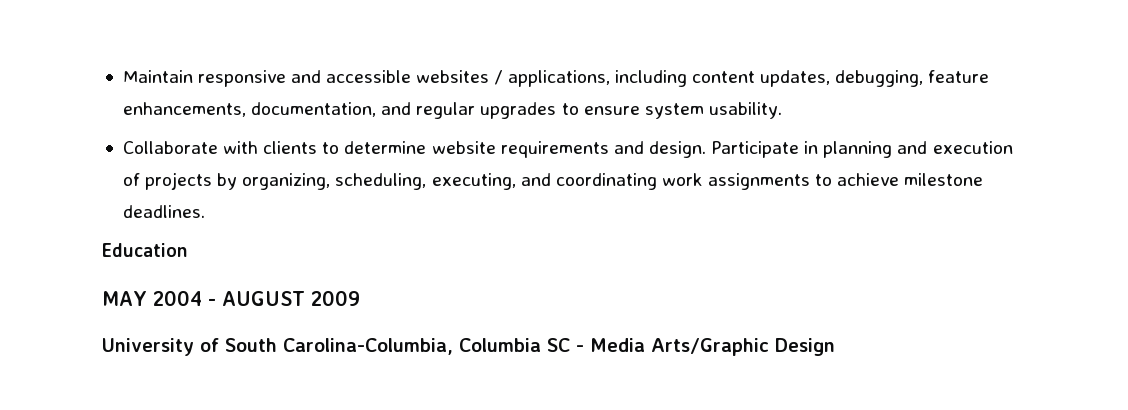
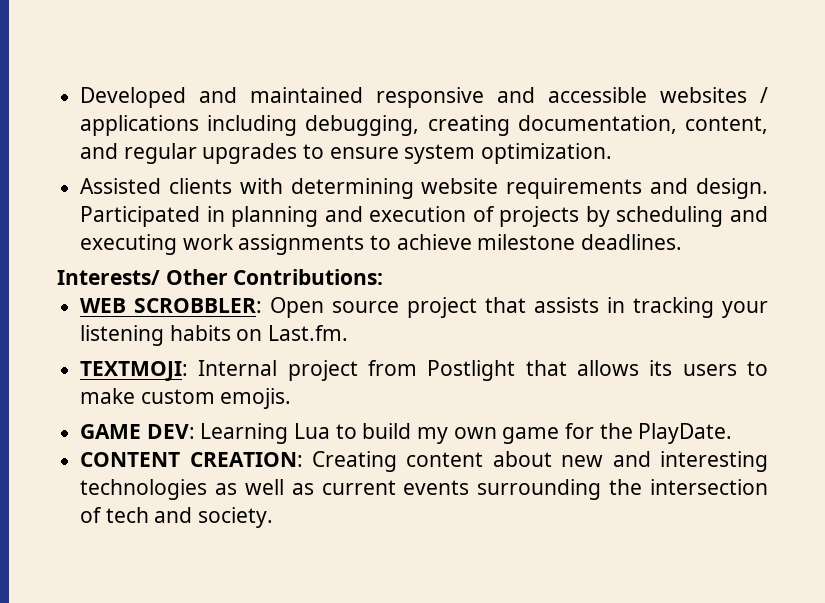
- Maintain responsive and accessible websites / applications, including content updates, debugging, feature enhancements, documentation, and regular upgrades to ensure system usability.
- Collaborate with clients to determine website requirements and design.
+ Developed and maintained responsive and accessible websites / applications including debugging, creating documentation, content, and regular upgrades to ensure system optimization.
+ Assisted clients with determining website requirements and design.
- Participate in planning and execution of projects by organizing, scheduling, executing, and coordinating work assignments to achieve milestone deadlines.
+ Participated in planning and execution of projects by scheduling and executing work assignments to achieve milestone deadlines.
- Education
- MAY 2004 - AUGUST 2009
- University of South Carolina-Columbia, Columbia SC - Media Arts/Graphic Design
+ Interests/ Other Contributions:
+ WEB SCROBBLER: Open source project that assists in tracking your listening habits on Last.fm.
+ TEXTMOJI: Internal project from Postlight that allows its users to make custom emojis.
+ GAME DEV: Learning Lua to build my own game for the PlayDate.
+ CONTENT CREATION: Creating content about new and interesting technologies as well as current events surrounding the intersection of tech and society.

